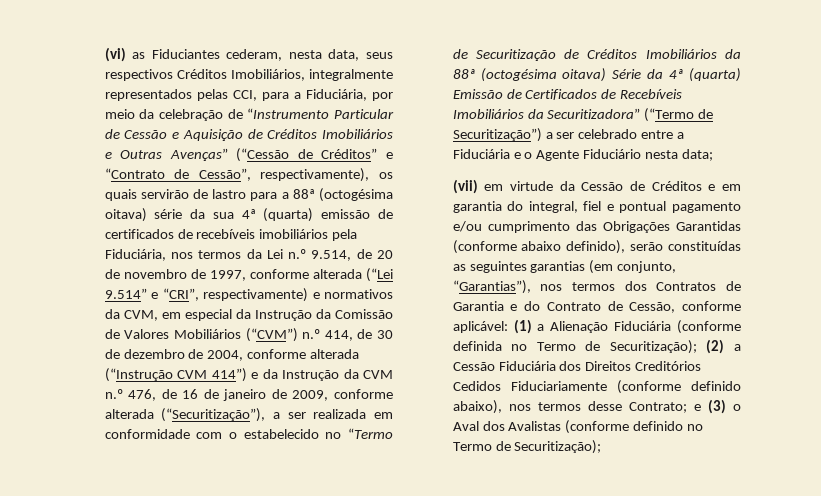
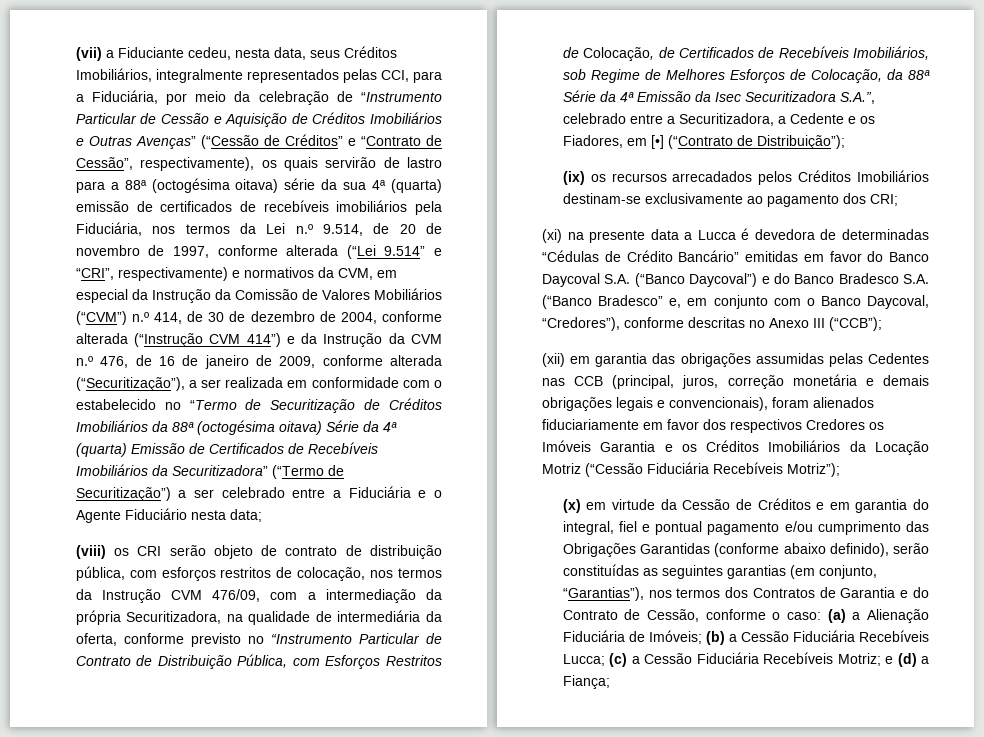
- (vi) as Fiduciantes cederam, nesta data, seus respectivos Créditos Imobiliários, integralmente representados pelas CCI, para a Fiduciária, por meio da celebração de “Instrumento Particular de Cessão e Aquisição de Créditos Imobiliários e Outras Avenças” (“Cessão de Créditos” e “Contrato de Cessão”, respectivamente), os quais servirão de lastro para a 88ª (octogésima oitava) série da sua 4ª (quarta) emissão de certificados de recebíveis imobiliários pela Fiduciária, nos termos da Lei n.º 9.514, de 20 de novembro de 1997, conforme alterada (“Lei 9.514” e “CRI”, respectivamente) e normativos da CVM, em especial da Instrução da Comissão de Valores Mobiliários (“CVM”) n.º 414, de 30 de dezembro de 2004, conforme alterada (“Instrução CVM 414”) e da Instrução da CVM n.º 476, de 16 de janeiro de 2009, conforme alterada (“Securitização”), a ser realizada em conformidade com o estabelecido no “Termo de Securitização de Créditos Imobiliários da 88ª (octogésima oitava) Série da 4ª (quarta) Emissão de Certificados de Recebíveis Imobiliários da Securitizadora” (“Termo de Securitização”) a ser celebrado entre a Fiduciária e o Agente Fiduciário nesta data;
+ (vii) a Fiduciante cedeu, nesta data, seus Créditos Imobiliários, integralmente representados pelas CCI, para a Fiduciária, por meio da celebração de “Instrumento Particular de Cessão e Aquisição de Créditos Imobiliários e Outras Avenças” (“Cessão de Créditos” e “Contrato de Cessão”, respectivamente), os quais servirão de lastro para a 88ª (octogésima oitava) série da sua 4ª (quarta) emissão de certificados de recebíveis imobiliários pela Fiduciária, nos termos da Lei n.º 9.514, de 20 de novembro de 1997, conforme alterada (“Lei 9.514” e “CRI”, respectivamente) e normativos da CVM, em especial da Instrução da Comissão de Valores Mobiliários (“CVM”) n.º 414, de 30 de dezembro de 2004, conforme alterada (“Instrução CVM 414”) e da Instrução da CVM n.º 476, de 16 de janeiro de 2009, conforme alterada (“Securitização”), a ser realizada em conformidade com o estabelecido no “Termo de Securitização de Créditos Imobiliários da 88ª (octogésima oitava) Série da 4ª (quarta) Emissão de Certificados de Recebíveis Imobiliários da Securitizadora” (“Termo de Securitização”) a ser celebrado entre a Fiduciária e o Agente Fiduciário nesta data;
- (vii) em virtude da Cessão de Créditos e em garantia do integral, fiel e pontual pagamento e/ou cumprimento das Obrigações Garantidas (conforme abaixo definido), serão constituídas as seguintes garantias (em conjunto, “Garantias”), nos termos dos Contratos de Garantia e do Contrato de Cessão, conforme aplicável: (1) a Alienação Fiduciária (conforme definida no Termo de Securitização); (2) a Cessão Fiduciária dos Direitos Creditórios Cedidos Fiduciariamente (conforme definido abaixo), nos termos desse Contrato; e (3) o Aval dos Avalistas (conforme definido no Termo de Securitização);
+ (viii) os CRI serão objeto de contrato de distribuição pública, com esforços restritos de colocação, nos termos da Instrução CVM 476/09, com a intermediação da própria Securitizadora, na qualidade de intermediária da oferta, conforme previsto no “Instrumento Particular de Contrato de Distribuição Pública, com Esforços Restritos de Colocação, de Certificados de Recebíveis Imobiliários, sob Regime de Melhores Esforços de Colocação, da 88ª Série da 4ª Emissão da Isec Securitizadora S.A.”, celebrado entre a Securitizadora, a Cedente e os Fiadores, em [•] (“Contrato de Distribuição”);
+ (ix) os recursos arrecadados pelos Créditos Imobiliários destinam-se exclusivamente ao pagamento dos CRI;
+ (xi) na presente data a Lucca é devedora de determinadas “Cédulas de Crédito Bancário” emitidas em favor do Banco Daycoval S.A. (“Banco Daycoval”) e do Banco Bradesco S.A. (“Banco Bradesco” e, em conjunto com o Banco Daycoval, “Credores”), conforme descritas no Anexo III (“CCB”);
+ (xii) em garantia das obrigações assumidas pelas Cedentes nas CCB (principal, juros, correção monetária e demais obrigações legais e convencionais), foram alienados fiduciariamente em favor dos respectivos Credores os Imóveis Garantia e os Créditos Imobiliários da Locação Motriz (“Cessão Fiduciária Recebíveis Motriz”);
+ (x) em virtude da Cessão de Créditos e em garantia do integral, fiel e pontual pagamento e/ou cumprimento das Obrigações Garantidas (conforme abaixo definido), serão constituídas as seguintes garantias (em conjunto, “Garantias”), nos termos dos Contratos de Garantia e do Contrato de Cessão, conforme o caso: (a) a Alienação Fiduciária de Imóveis; (b) a Cessão Fiduciária Recebíveis Lucca; (c) a Cessão Fiduciária Recebíveis Motriz; e (d) a Fiança;

